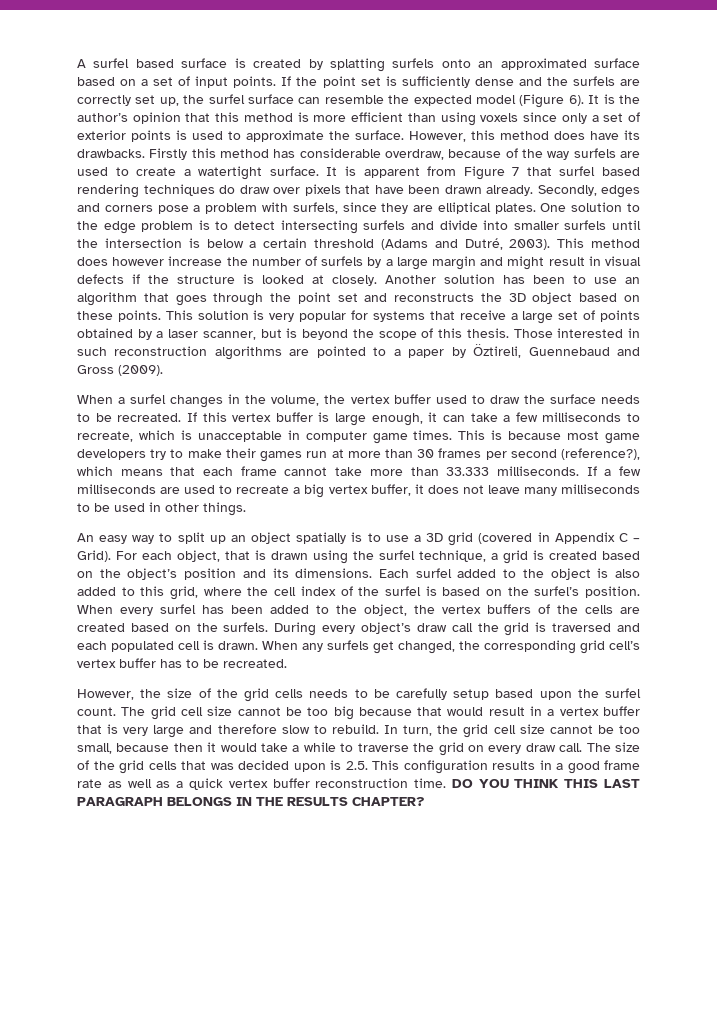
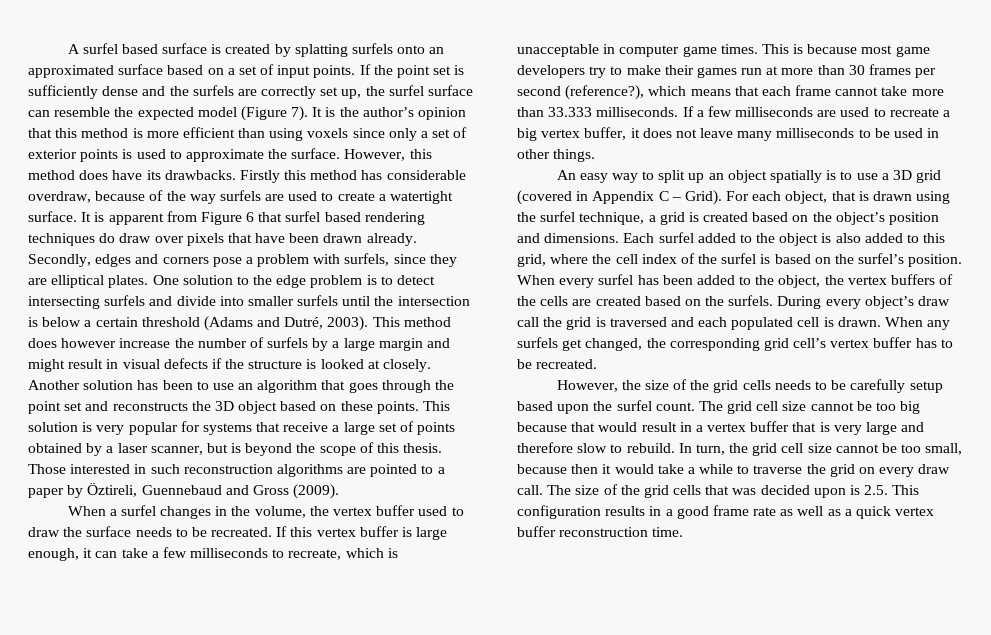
- If the point set is sufficiently dense and the surfels are correctly set up, the surfel surface can resemble the expected model (Figure 6).
+ If the point set is sufficiently dense and the surfels are correctly set up, the surfel surface can resemble the expected model (Figure 7).
- It is apparent from Figure 7 that surfel based rendering techniques do draw over pixels that have been drawn already.
+ It is apparent from Figure 6 that surfel based rendering techniques do draw over pixels that have been drawn already.
- For each object, that is drawn using the surfel technique, a grid is created based on the object’s position and its dimensions.
+ For each object, that is drawn using the surfel technique, a grid is created based on the object’s position and dimensions.
- DO YOU THINK THIS LAST PARAGRAPH BELONGS IN THE RESULTS CHAPTER?

